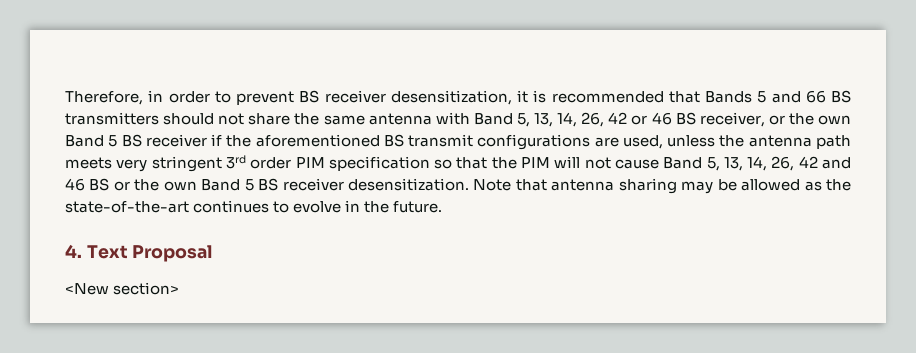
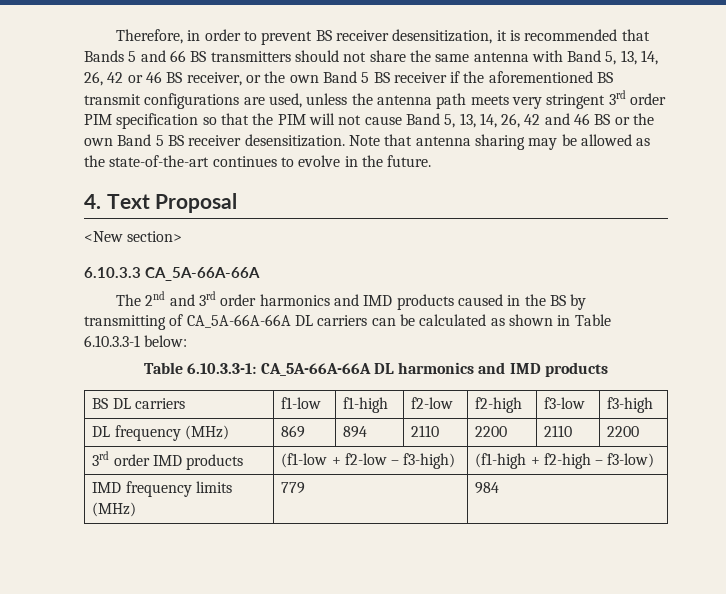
+ 6.10.3.3 CA_5A-66A-66A
+ The 2nd and 3rd order harmonics and IMD products caused in the BS by transmitting of CA_5A-66A-66A DL carriers can be calculated as shown in Table 6.10.3.3-1 below:
+ Table 6.10.3.3-1: CA_5A-66A-66A DL harmonics and IMD products
+ BS DL carriers | f1-low | f1-high | f2-low | f2-high | f3-low | f3-high
+ DL frequency (MHz) | 869 | 894 | 2110 | 2200 | 2110 | 2200
+ 3rd order IMD products | (f1-low + f2-low – f3-high) | (f1-high + f2-high – f3-low)
+ IMD frequency limits (MHz) | 779 | 984

